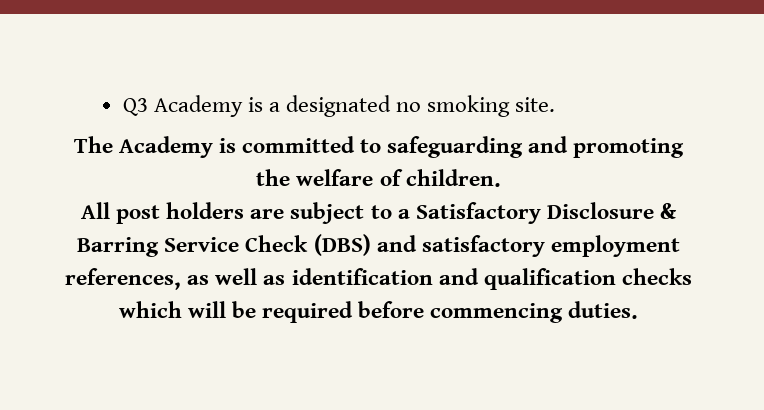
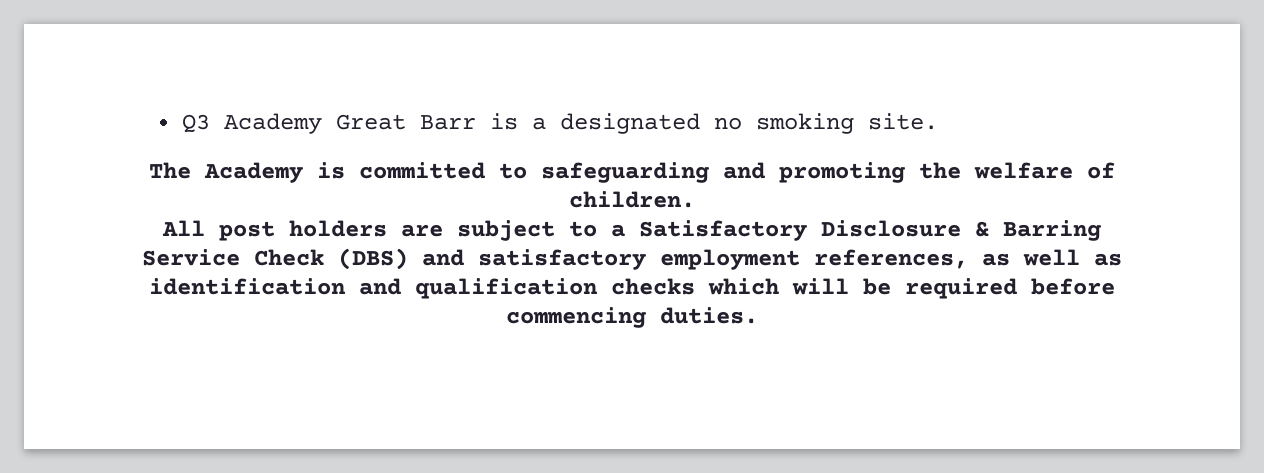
- Q3 Academy is a designated no smoking site.
+ Q3 Academy Great Barr is a designated no smoking site.

